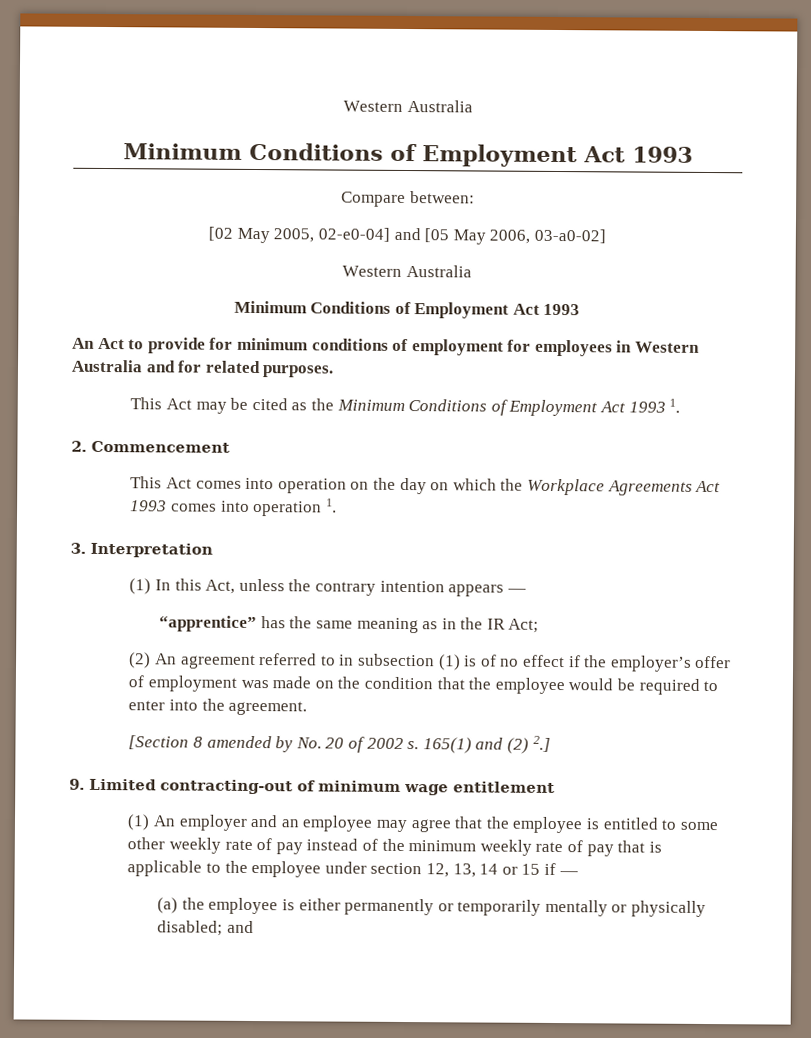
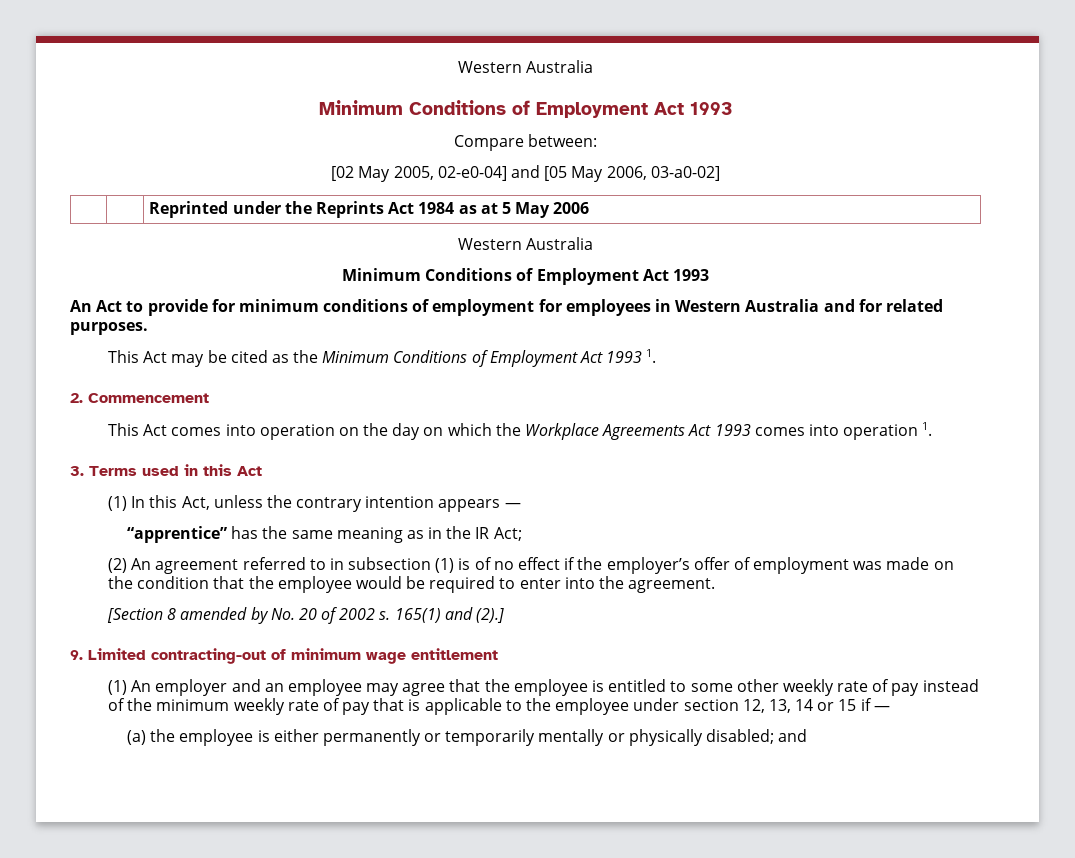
+ | | Reprinted under the Reprints Act 1984 as at 5 May 2006
- 3. Interpretation
+ 3. Terms used in this Act
- 165(1) and (2) 2.]
+ 165(1) and (2).]

